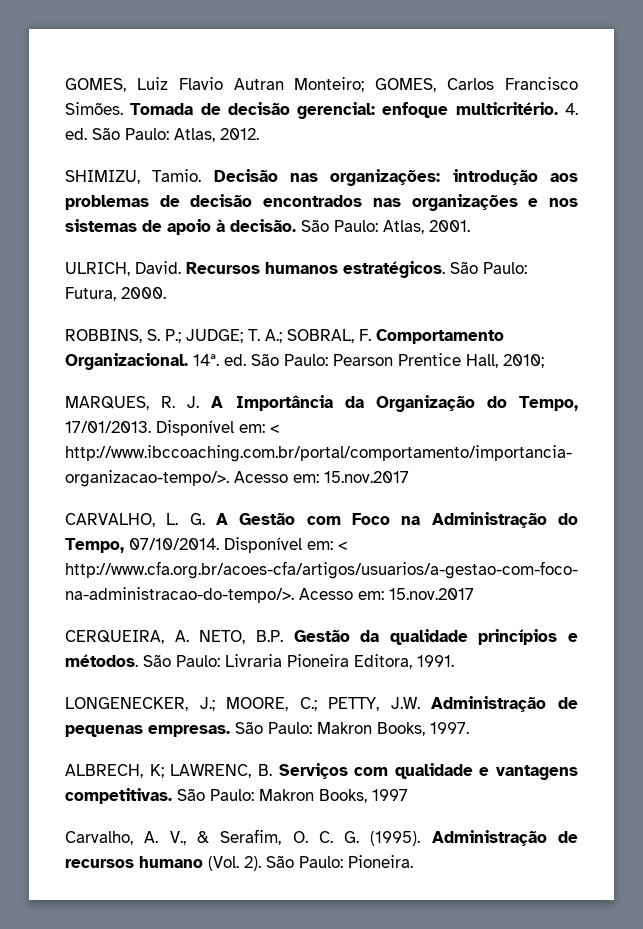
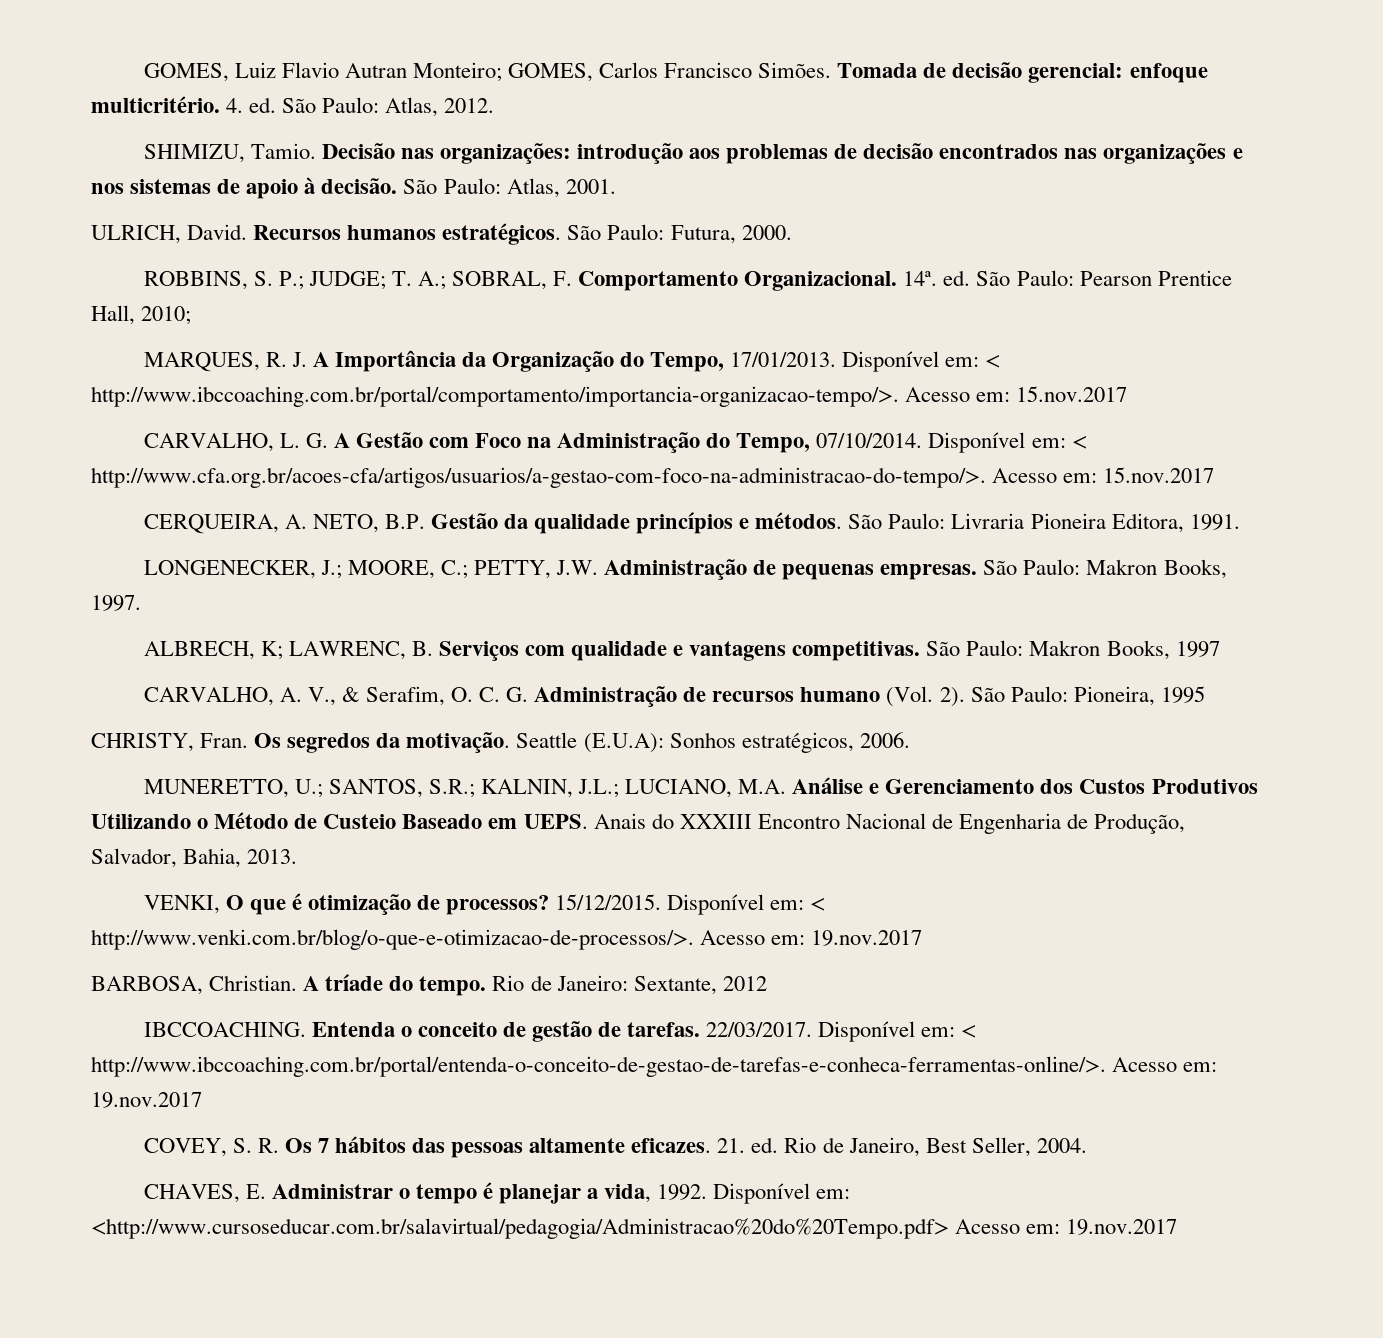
- Carvalho, A. V., & Serafim, O. C. G. (1995). Administração de recursos humano (Vol. 2).
+ CARVALHO, A. V., & Serafim, O. C. G. Administração de recursos humano (Vol. 2).
- São Paulo: Pioneira.
+ São Paulo: Pioneira, 1995
+ CHRISTY, Fran. Os segredos da motivação. Seattle (E.U.A): Sonhos estratégicos, 2006.
+ MUNERETTO, U.; SANTOS, S.R.; KALNIN, J.L.; LUCIANO, M.A. Análise e Gerenciamento dos Custos Produtivos Utilizando o Método de Custeio Baseado em UEPS. Anais do XXXIII Encontro Nacional de Engenharia de Produção, Salvador, Bahia, 2013.
+ VENKI, O que é otimização de processos? 15/12/2015. Disponível em: < http://www.venki.com.br/blog/o-que-e-otimizacao-de-processos/>. Acesso em: 19.nov.2017
+ BARBOSA, Christian. A tríade do tempo. Rio de Janeiro: Sextante, 2012
+ IBCCOACHING. Entenda o conceito de gestão de tarefas. 22/03/2017. Disponível em: < http://www.ibccoaching.com.br/portal/entenda-o-conceito-de-gestao-de-tarefas-e-conheca-ferramentas-online/>. Acesso em: 19.nov.2017
+ COVEY, S. R. Os 7 hábitos das pessoas altamente eficazes. 21. ed. Rio de Janeiro, Best Seller, 2004.
+ CHAVES, E. Administrar o tempo é planejar a vida, 1992. Disponível em: <http://www.cursoseducar.com.br/salavirtual/pedagogia/Administracao%20do%20Tempo.pdf> Acesso em: 19.nov.2017

